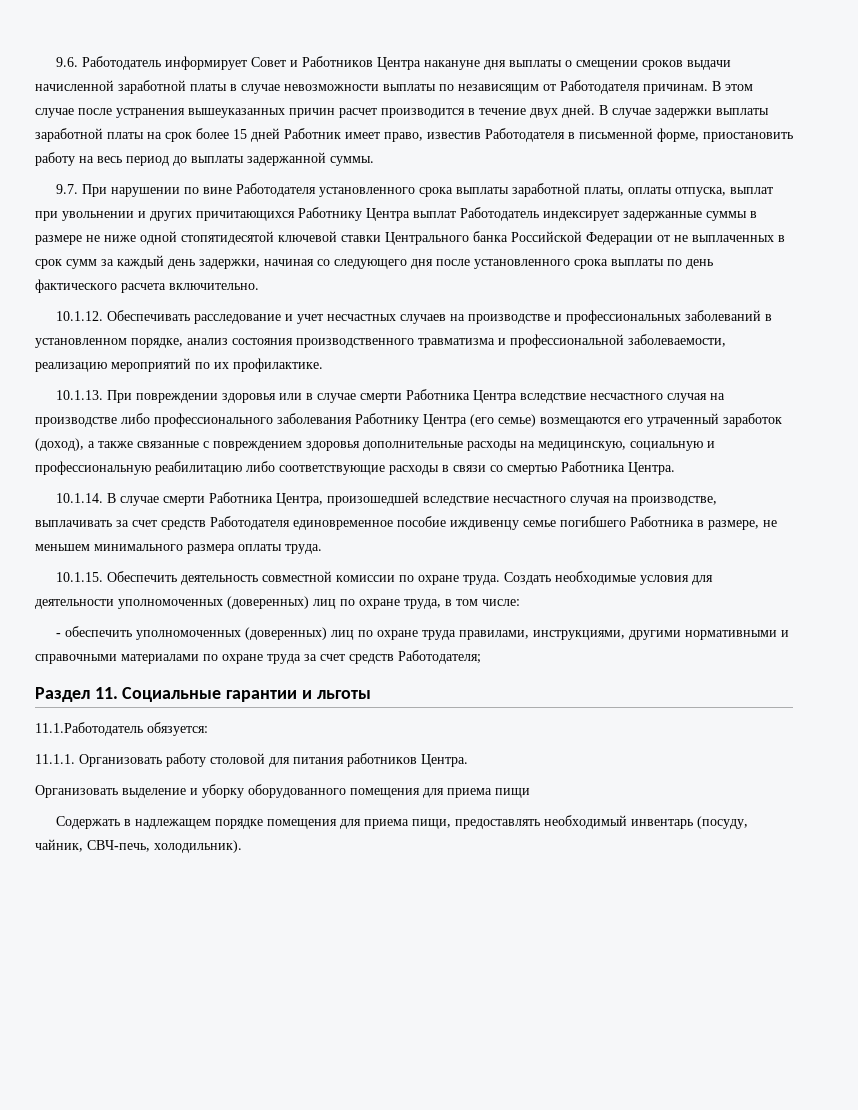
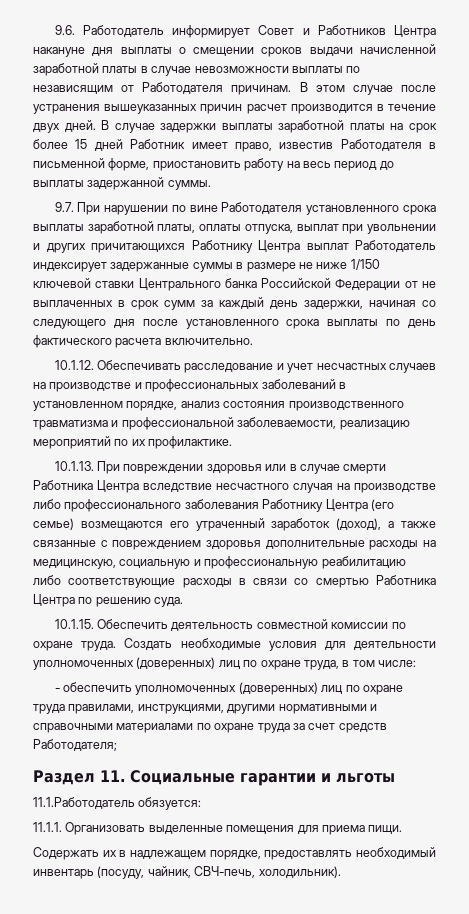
- 9.7. При нарушении по вине Работодателя установленного срока выплаты заработной платы, оплаты отпуска, выплат при увольнении и других причитающихся Работнику Центра выплат Работодатель индексирует задержанные суммы в размере не ниже одной стопятидесятой ключевой ставки Центрального банка Российской Федерации от не выплаченных в срок сумм за каждый день задержки, начиная со следующего дня после установленного срока выплаты по день фактического расчета включительно.
+ 9.7. При нарушении по вине Работодателя установленного срока выплаты заработной платы, оплаты отпуска, выплат при увольнении и других причитающихся Работнику Центра выплат Работодатель индексирует задержанные суммы в размере не ниже 1/150 ключевой ставки Центрального банка Российской Федерации от не выплаченных в срок сумм за каждый день задержки, начиная со следующего дня после установленного срока выплаты по день фактического расчета включительно.
- 10.1.13. При повреждении здоровья или в случае смерти Работника Центра вследствие несчастного случая на производстве либо профессионального заболевания Работнику Центра (его семье) возмещаются его утраченный заработок (доход), а также связанные с повреждением здоровья дополнительные расходы на медицинскую, социальную и профессиональную реабилитацию либо соответствующие расходы в связи со смертью Работника Центра.
- 10.1.14. В случае смерти Работника Центра, произошедшей вследствие несчастного случая на производстве, выплачивать за счет средств Работодателя единовременное пособие иждивенцу семье погибшего Работника в размере, не меньшем минимального размера оплаты труда.
+ 10.1.13. При повреждении здоровья или в случае смерти Работника Центра вследствие несчастного случая на производстве либо профессионального заболевания Работнику Центра (его семье) возмещаются его утраченный заработок (доход), а также связанные с повреждением здоровья дополнительные расходы на медицинскую, социальную и профессиональную реабилитацию либо соответствующие расходы в связи со смертью Работника Центра по решению суда.
- 11.1.1. Организовать работу столовой для питания работников Центра.
- Организовать выделение и уборку оборудованного помещения для приема пищи
+ 11.1.1. Организовать выделенные помещения для приема пищи.
- Содержать в надлежащем порядке помещения для приема пищи, предоставлять необходимый инвентарь (посуду, чайник, СВЧ-печь, холодильник).
+ Содержать их в надлежащем порядке, предоставлять необходимый инвентарь (посуду, чайник, СВЧ-печь, холодильник).

